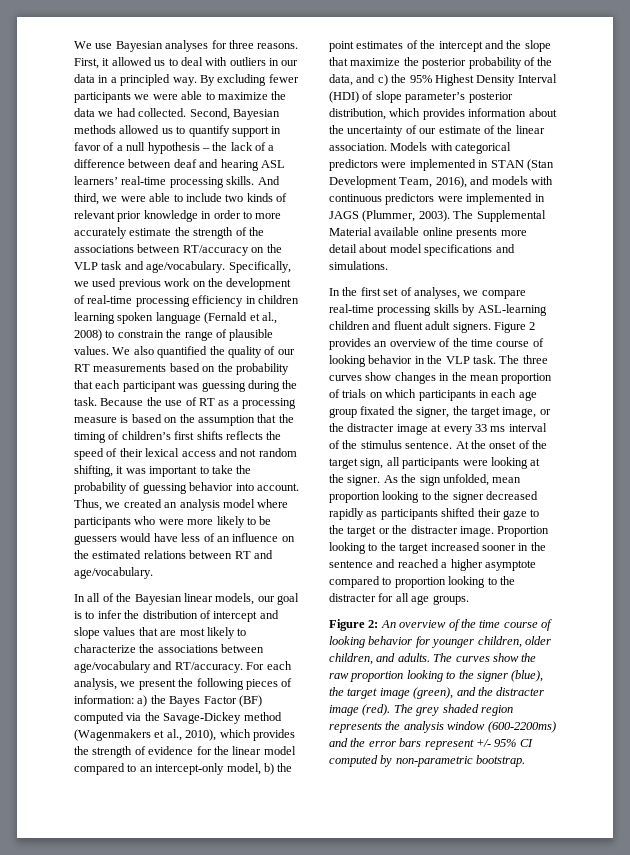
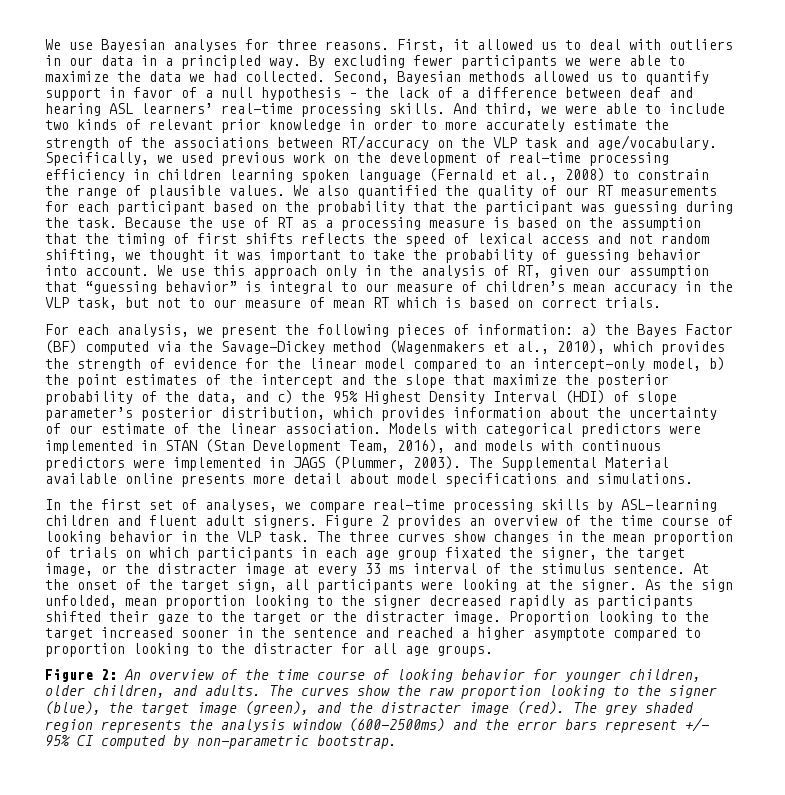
- We also quantified the quality of our RT measurements based on the probability that each participant was guessing during the task.
+ We also quantified the quality of our RT measurements for each participant based on the probability that the participant was guessing during the task.
- Because the use of RT as a processing measure is based on the assumption that the timing of children’s first shifts reflects the speed of their lexical access and not random shifting, it was important to take the probability of guessing behavior into account.
+ Because the use of RT as a processing measure is based on the assumption that the timing of first shifts reflects the speed of lexical access and not random shifting, we thought it was important to take the probability of guessing behavior into account.
- Thus, we created an analysis model where participants who were more likely to be guessers would have less of an influence on the estimated relations between RT and age/vocabulary.
- In all of the Bayesian linear models, our goal is to infer the distribution of intercept and slope values that are most likely to characterize the associations between age/vocabulary and RT/accuracy. For each analysis, we present the following pieces of information:
+ We use this approach only in the analysis of RT, given our assumption that “guessing behavior” is integral to our measure of children’s mean accuracy in the VLP task, but not to our measure of mean RT which is based on correct trials.
+ For each analysis, we present the following pieces of information:
- The grey shaded region represents the analysis window (600-2200ms) and the error bars represent +/- 95% CI computed by non-parametric bootstrap.
+ The grey shaded region represents the analysis window (600-2500ms) and the error bars represent +/- 95% CI computed by non-parametric bootstrap.

